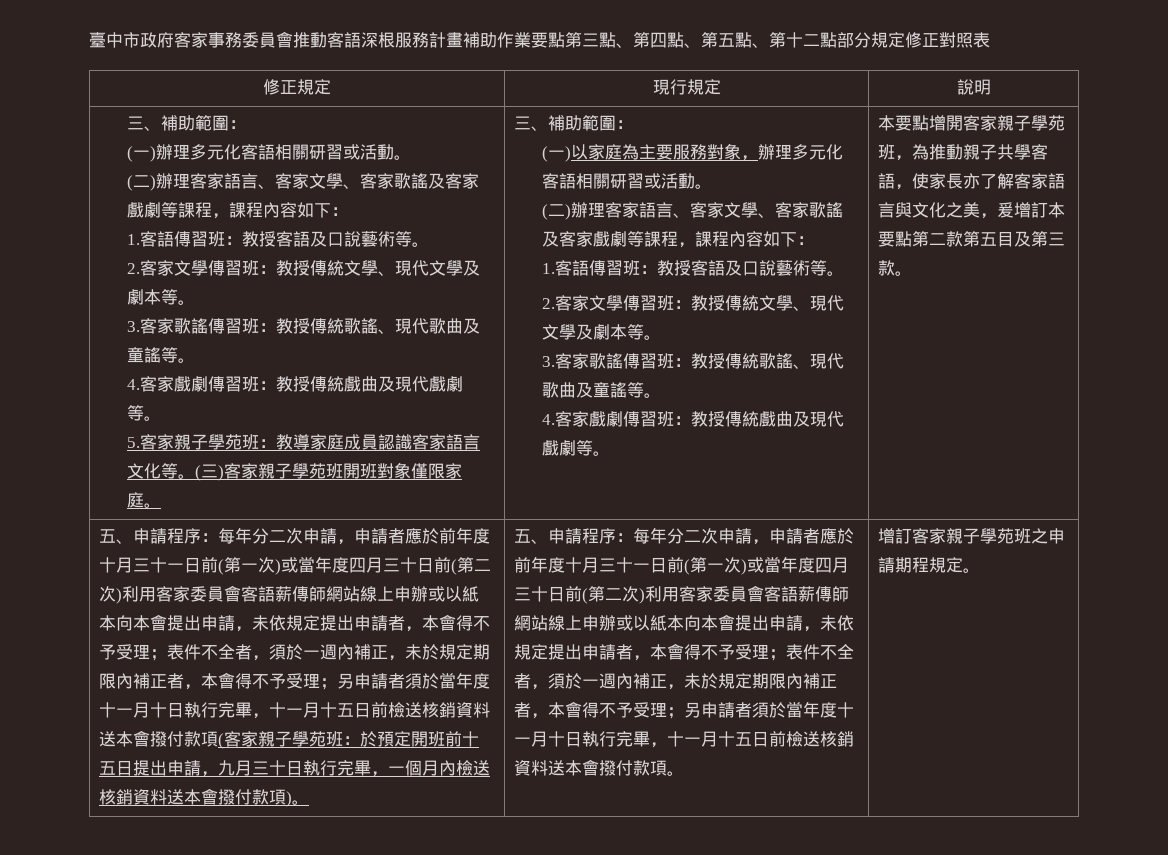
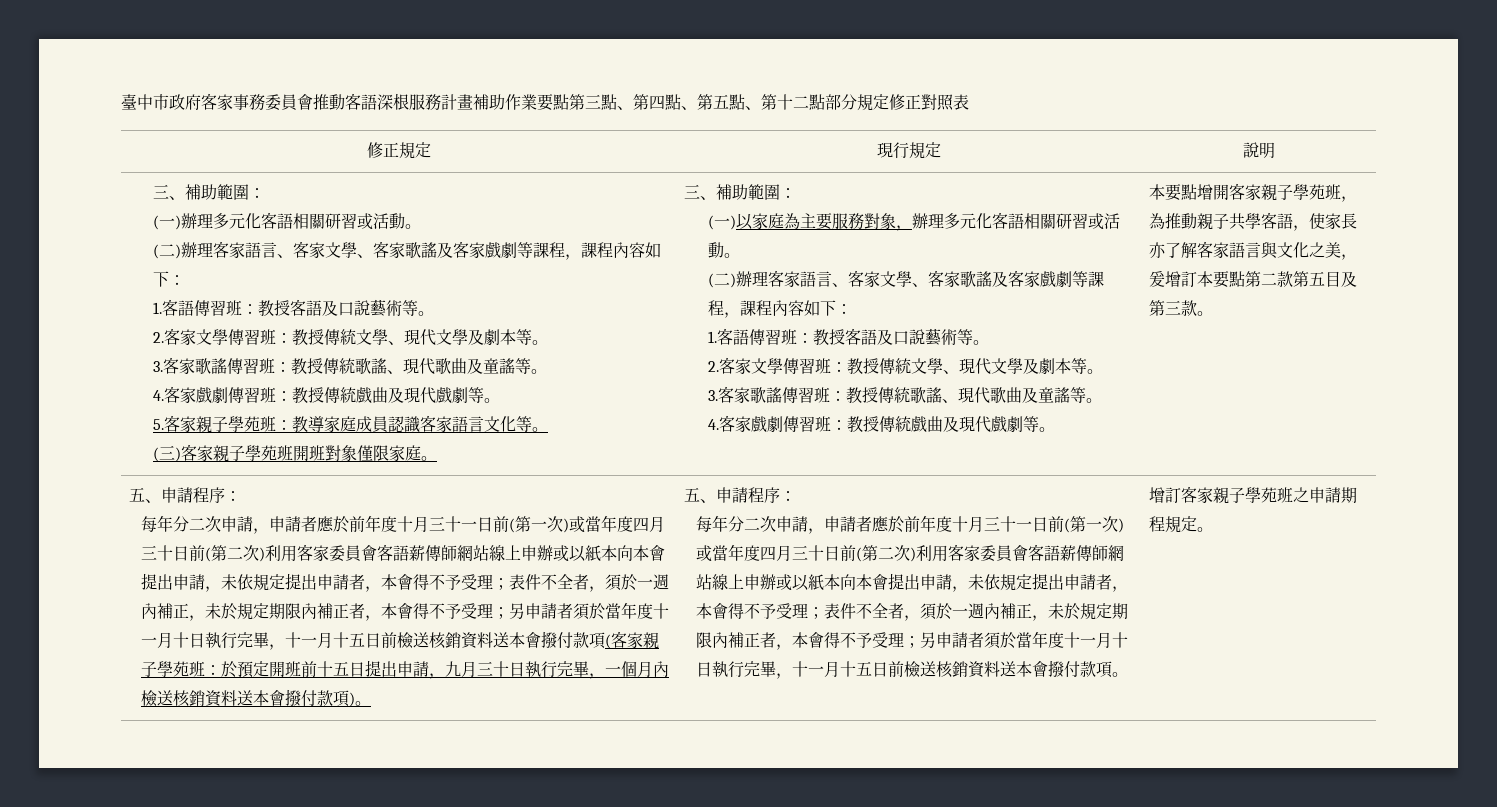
- 5.客家親子學苑班：教導家庭成員認識客家語言文化等。(三)客家親子學苑班開班對象僅限家庭。
+ 5.客家親子學苑班：教導家庭成員認識客家語言文化等。
+ (三)客家親子學苑班開班對象僅限家庭。
  本要點增開客家親子學苑班，為推動親子共學客語，使家長亦了解客家語言與文化之美，爰增訂本要點第二款第五目及第三款。
- 五、申請程序：每年分二次申請，申請者應於前年度十月三十一日前(第一次)或當年度四月三十日前(第二次)利用客家委員會客語薪傳師網站線上申辦或以紙本向本會提出申請，未依規定提出申請者，本會得不予受理；
+ 五、申請程序：
+ 每年分二次申請，申請者應於前年度十月三十一日前(第一次)或當年度四月三十日前(第二次)利用客家委員會客語薪傳師網站線上申辦或以紙本向本會提出申請，未依規定提出申請者，本會得不予受理；
- 於預定開班前十五日提出申請，九月三十日執行完畢，一個月內檢送核銷資料送本會撥付款項)。 | 五、申請程序：每年分二次申請，申請者應於前年度十月三十一日前(第一次)或當年度四月三十日前(第二次)利用客家委員會客語薪傳師網站線上申辦或以紙本向本會提出申請，未依規定提出申請者，本會得不予受理；
+ 於預定開班前十五日提出申請，九月三十日執行完畢，一個月內檢送核銷資料送本會撥付款項)。 | 五、申請程序：
+ 每年分二次申請，申請者應於前年度十月三十一日前(第一次)或當年度四月三十日前(第二次)利用客家委員會客語薪傳師網站線上申辦或以紙本向本會提出申請，未依規定提出申請者，本會得不予受理；

